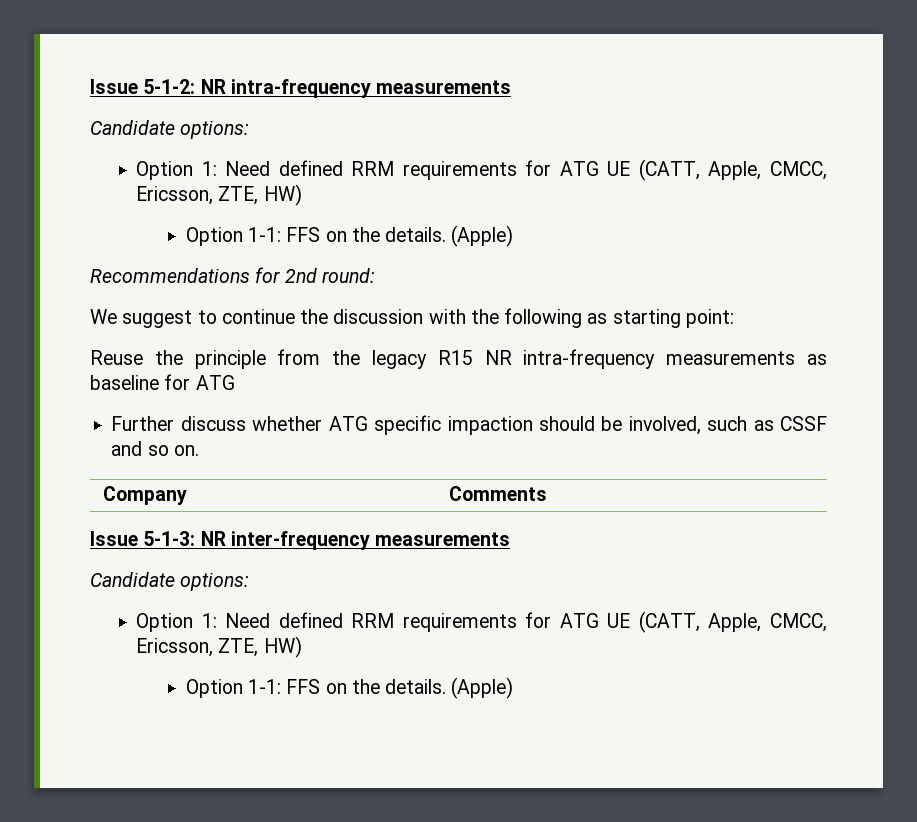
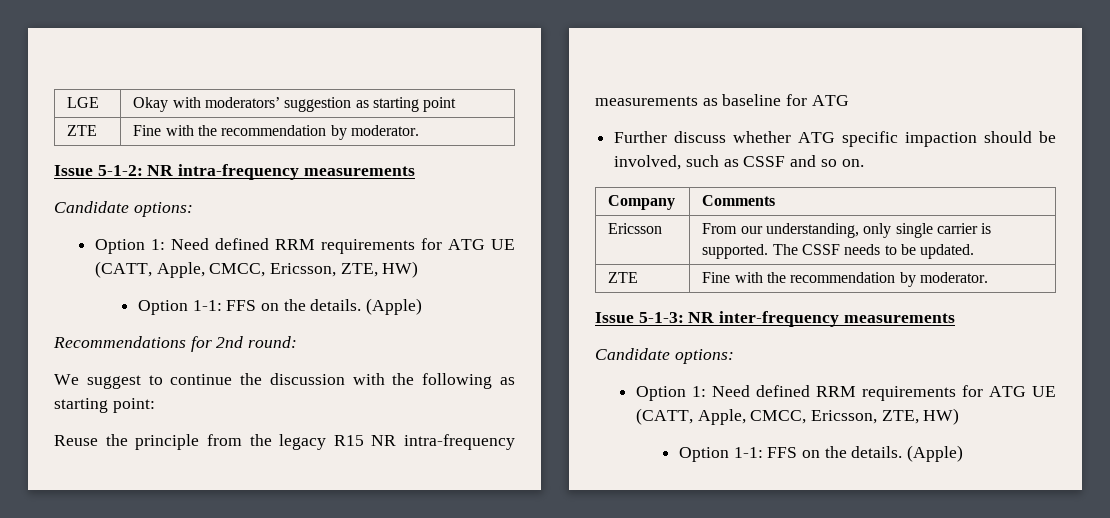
+ LGE | Okay with moderators’ suggestion as starting point
+ ZTE | Fine with the recommendation by moderator.
+ Ericsson | From our understanding, only single carrier is supported. The CSSF needs to be updated.
+ ZTE | Fine with the recommendation by moderator.

